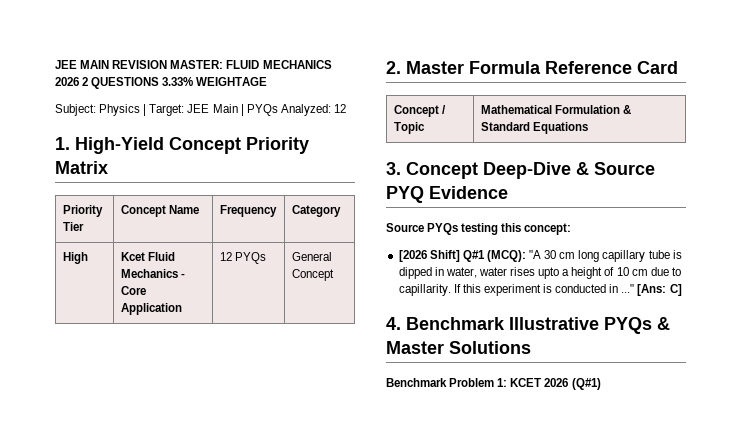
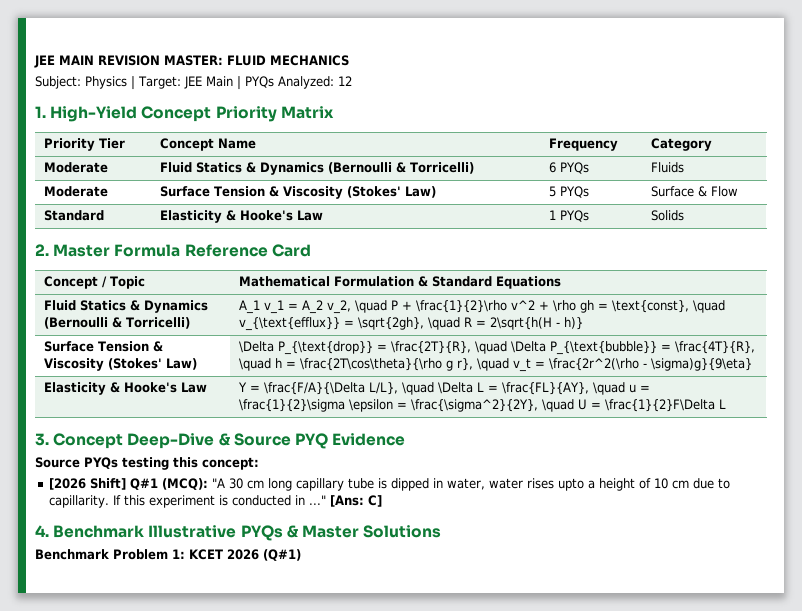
- JEE MAIN REVISION MASTER: FLUID MECHANICS 2026 2 QUESTIONS 3.33% WEIGHTAGE
+ JEE MAIN REVISION MASTER: FLUID MECHANICS
- High | Kcet Fluid Mechanics - Core Application | 12 PYQs | General Concept
+ Moderate | Fluid Statics & Dynamics (Bernoulli & Torricelli) | 6 PYQs | Fluids
+ Moderate | Surface Tension & Viscosity (Stokes' Law) | 5 PYQs | Surface & Flow
+ Standard | Elasticity & Hooke's Law | 1 PYQs | Solids
+ Fluid Statics & Dynamics (Bernoulli & Torricelli) | A_1 v_1 = A_2 v_2, \quad P + \frac{1}{2}\rho v^2 + \rho gh = \text{const}, \quad v_{\text{efflux}} = \sqrt{2gh}, \quad R = 2\sqrt{h(H - h)}
+ Surface Tension & Viscosity (Stokes' Law) | \Delta P_{\text{drop}} = \frac{2T}{R}, \quad \Delta P_{\text{bubble}} = \frac{4T}{R}, \quad h = \frac{2T\cos\theta}{\rho g r}, \quad v_t = \frac{2r^2(\rho - \sigma)g}{9\eta}
+ Elasticity & Hooke's Law | Y = \frac{F/A}{\Delta L/L}, \quad \Delta L = \frac{FL}{AY}, \quad u = \frac{1}{2}\sigma \epsilon = \frac{\sigma^2}{2Y}, \quad U = \frac{1}{2}F\Delta L

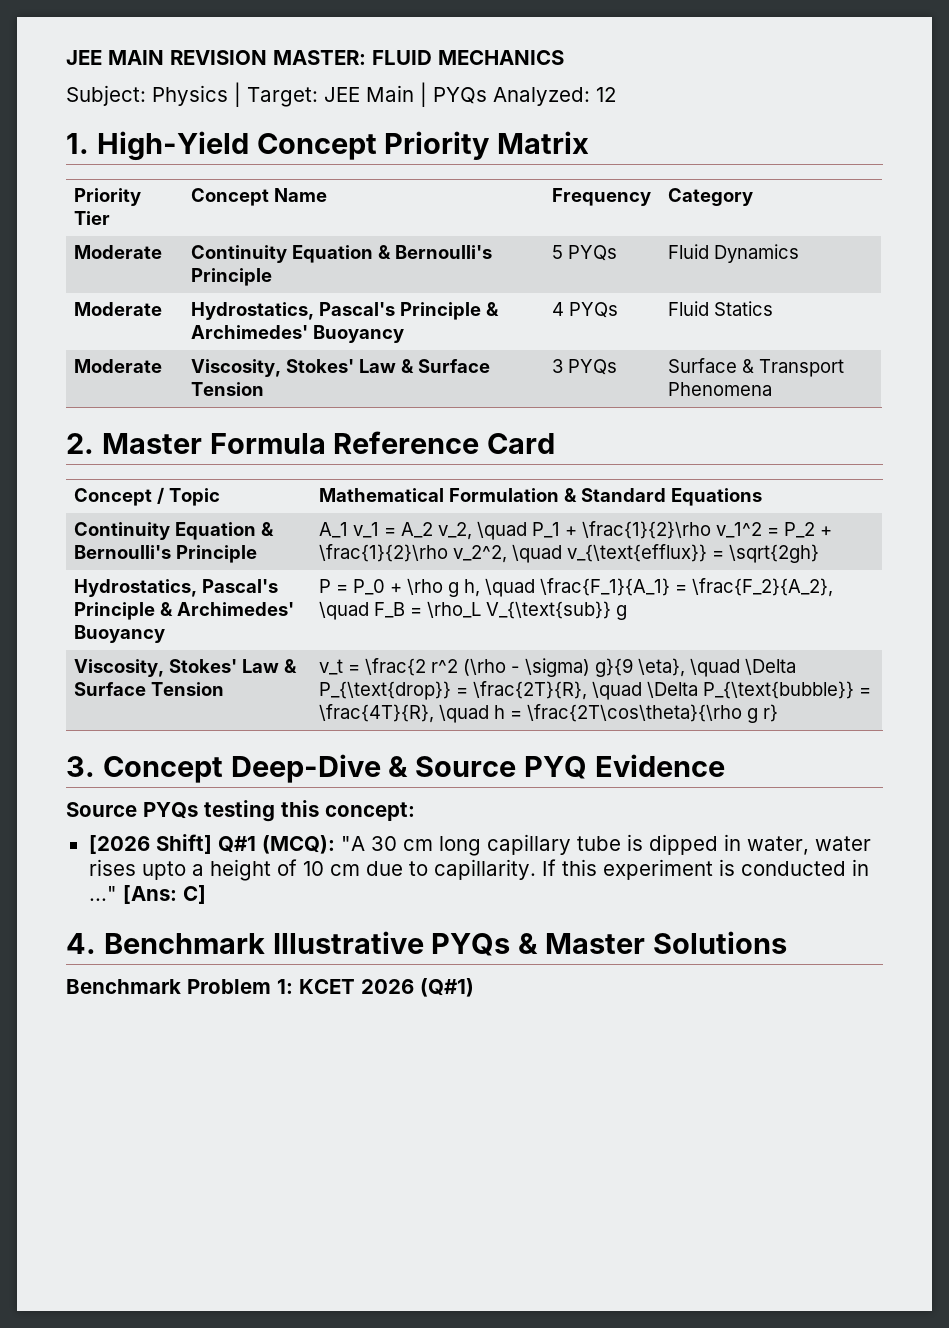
- Moderate | Fluid Statics & Dynamics (Bernoulli & Torricelli) | 6 PYQs | Fluids
- Moderate | Surface Tension & Viscosity (Stokes' Law) | 5 PYQs | Surface & Flow
- Standard | Elasticity & Hooke's Law | 1 PYQs | Solids
+ Moderate | Continuity Equation & Bernoulli's Principle | 5 PYQs | Fluid Dynamics
+ Moderate | Hydrostatics, Pascal's Principle & Archimedes' Buoyancy | 4 PYQs | Fluid Statics
+ Moderate | Viscosity, Stokes' Law & Surface Tension | 3 PYQs | Surface & Transport Phenomena
- Fluid Statics & Dynamics (Bernoulli & Torricelli) | A_1 v_1 = A_2 v_2, \quad P + \frac{1}{2}\rho v^2 + \rho gh = \text{const}, \quad v_{\text{efflux}} = \sqrt{2gh}, \quad R = 2\sqrt{h(H - h)}
- Surface Tension & Viscosity (Stokes' Law) | \Delta P_{\text{drop}} = \frac{2T}{R}, \quad \Delta P_{\text{bubble}} = \frac{4T}{R}, \quad h = \frac{2T\cos\theta}{\rho g r}, \quad v_t = \frac{2r^2(\rho - \sigma)g}{9\eta}
- Elasticity & Hooke's Law | Y = \frac{F/A}{\Delta L/L}, \quad \Delta L = \frac{FL}{AY}, \quad u = \frac{1}{2}\sigma \epsilon = \frac{\sigma^2}{2Y}, \quad U = \frac{1}{2}F\Delta L
+ Continuity Equation & Bernoulli's Principle | A_1 v_1 = A_2 v_2, \quad P_1 + \frac{1}{2}\rho v_1^2 = P_2 + \frac{1}{2}\rho v_2^2, \quad v_{\text{efflux}} = \sqrt{2gh}
+ Hydrostatics, Pascal's Principle & Archimedes' Buoyancy | P = P_0 + \rho g h, \quad \frac{F_1}{A_1} = \frac{F_2}{A_2}, \quad F_B = \rho_L V_{\text{sub}} g
+ Viscosity, Stokes' Law & Surface Tension | v_t = \frac{2 r^2 (\rho - \sigma) g}{9 \eta}, \quad \Delta P_{\text{drop}} = \frac{2T}{R}, \quad \Delta P_{\text{bubble}} = \frac{4T}{R}, \quad h = \frac{2T\cos\theta}{\rho g r}

